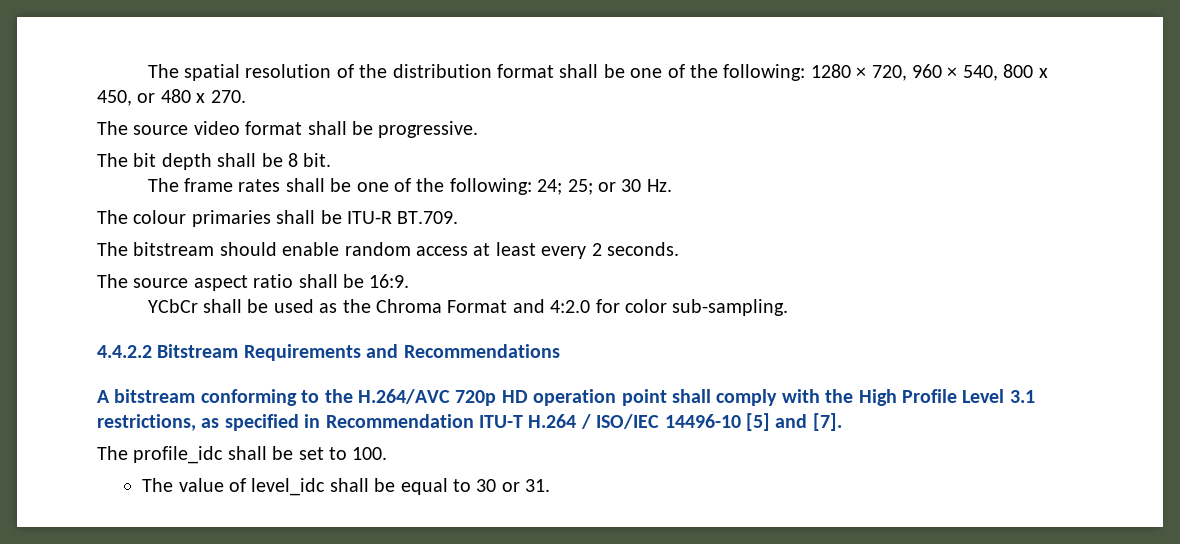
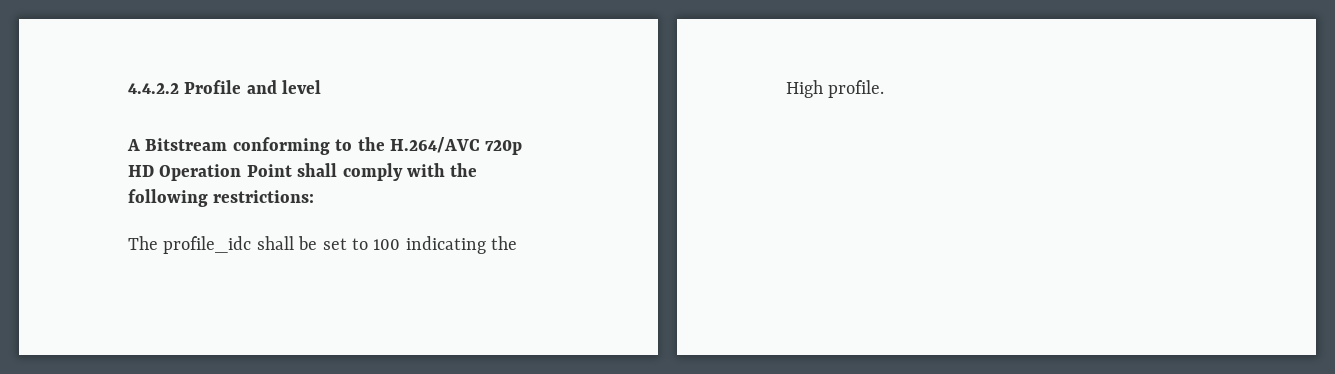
- The spatial resolution of the distribution format shall be one of the following: 1280 × 720, 960 × 540, 800 x 450, or 480 x 270.
- The source video format shall be progressive.
- The bit depth shall be 8 bit.
- The frame rates shall be one of the following: 24; 25; or 30 Hz.
- The colour primaries shall be ITU-R BT.709.
- The bitstream should enable random access at least every 2 seconds.
- The source aspect ratio shall be 16:9.
- YCbCr shall be used as the Chroma Format and 4:2.0 for color sub-sampling.
- 4.4.2.2 Bitstream Requirements and Recommendations
+ 4.4.2.2 Profile and level
- A bitstream conforming to the H.264/AVC 720p HD operation point shall comply with the High Profile Level 3.1 restrictions, as specified in Recommendation ITU-T H.264 / ISO/IEC 14496-10 [5] and [7].
+ A Bitstream conforming to the H.264/AVC 720p HD Operation Point shall comply with the following restrictions:
- The profile_idc shall be set to 100.
- The value of level_idc shall be equal to 30 or 31.
+ The profile_idc shall be set to 100 indicating the High profile.

